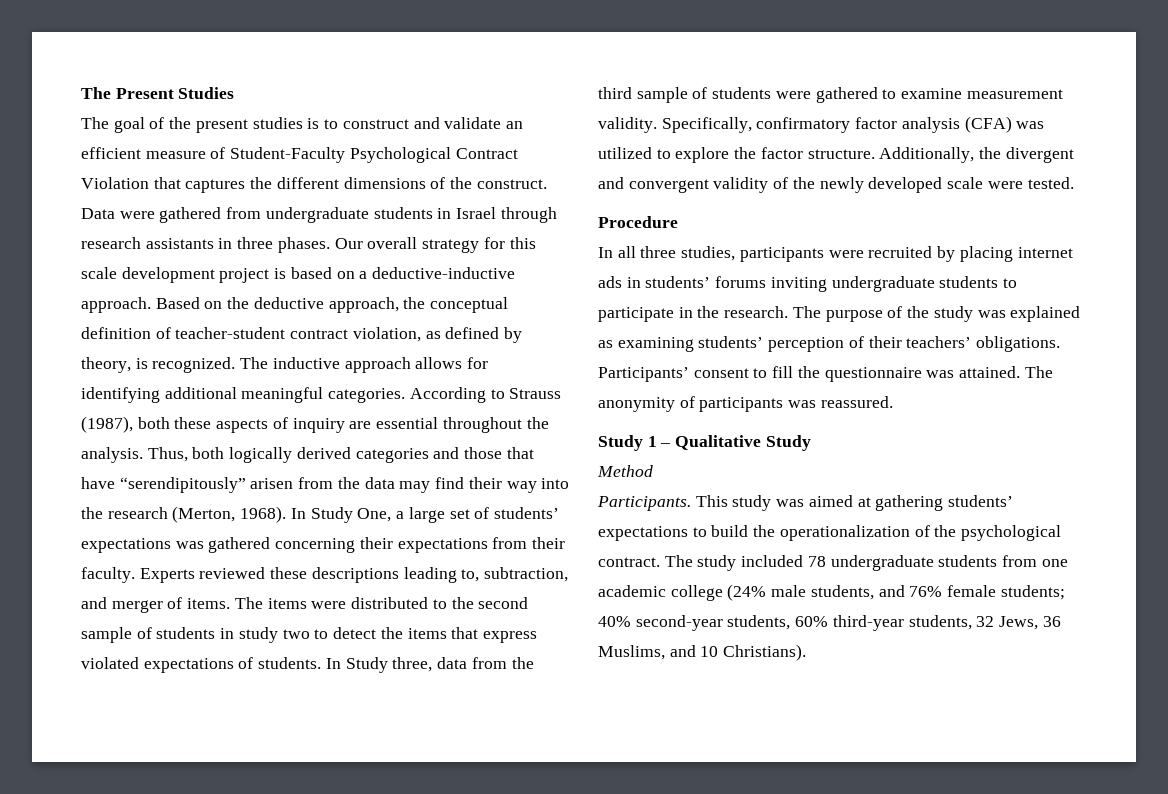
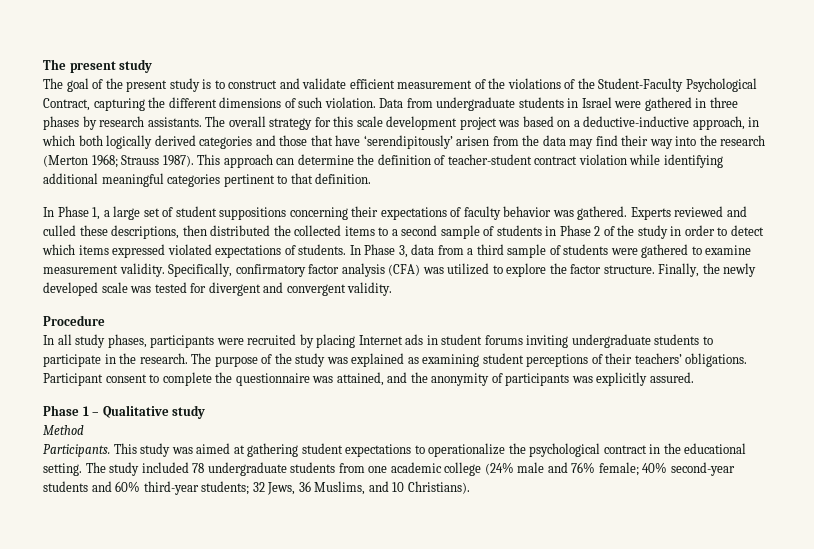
- The Present Studies
+ The present study
- The goal of the present studies is to construct and validate an efficient measure of Student-Faculty Psychological Contract Violation that captures the different dimensions of the construct. Data were gathered from undergraduate students in Israel through research assistants in three phases. Our overall strategy for this scale development project is based on a deductive-inductive approach. Based on the deductive approach, the conceptual definition of teacher-student contract violation, as defined by theory, is recognized. The inductive approach allows for identifying additional meaningful categories. According to Strauss (1987), both these aspects of inquiry are essential throughout the analysis. Thus, both logically derived categories and those that have “serendipitously” arisen from the data may find their way into the research (Merton, 1968). In Study One, a large set of students’ expectations was gathered concerning their expectations from their faculty. Experts reviewed these descriptions leading to, subtraction, and merger of items. The items were distributed to the second sample of students in study two to detect the items that express violated expectations of students.
+ The goal of the present study is to construct and validate efficient measurement of the violations of the Student-Faculty Psychological Contract, capturing the different dimensions of such violation. Data from undergraduate students in Israel were gathered in three phases by research assistants. The overall strategy for this scale development project was based on a deductive-inductive approach, in which both logically derived categories and those that have ‘serendipitously’ arisen from the data may find their way into the research (Merton 1968; Strauss 1987). This approach can determine the definition of teacher-student contract violation while identifying additional meaningful categories pertinent to that definition.
+ In Phase 1, a large set of student suppositions concerning their expectations of faculty behavior was gathered. Experts reviewed and culled these descriptions, then distributed the collected items to a second sample of students in Phase 2 of the study in order to detect which items expressed violated expectations of students.
- In Study three, data from the third sample of students were gathered to examine measurement validity.
+ In Phase 3, data from a third sample of students were gathered to examine measurement validity.
- Additionally, the divergent and convergent validity of the newly developed scale were tested.
+ Finally, the newly developed scale was tested for divergent and convergent validity.
- In all three studies, participants were recruited by placing internet ads in students’ forums inviting undergraduate students to participate in the research.
+ In all study phases, participants were recruited by placing Internet ads in student forums inviting undergraduate students to participate in the research.
- The purpose of the study was explained as examining students’ perception of their teachers’ obligations.
+ The purpose of the study was explained as examining student perceptions of their teachers’ obligations.
- Participants’ consent to fill the questionnaire was attained. The anonymity of participants was reassured.
- Study 1 – Qualitative Study
+ Participant consent to complete the questionnaire was attained, and the anonymity of participants was explicitly assured.
+ Phase 1 – Qualitative study
- This study was aimed at gathering students’ expectations to build the operationalization of the psychological contract.
+ This study was aimed at gathering student expectations to operationalize the psychological contract in the educational setting.
- The study included 78 undergraduate students from one academic college (24% male students, and 76% female students; 40% second-year students, 60% third-year students, 32 Jews, 36 Muslims, and 10 Christians).
+ The study included 78 undergraduate students from one academic college (24% male and 76% female; 40% second-year students and 60% third-year students; 32 Jews, 36 Muslims, and 10 Christians).

